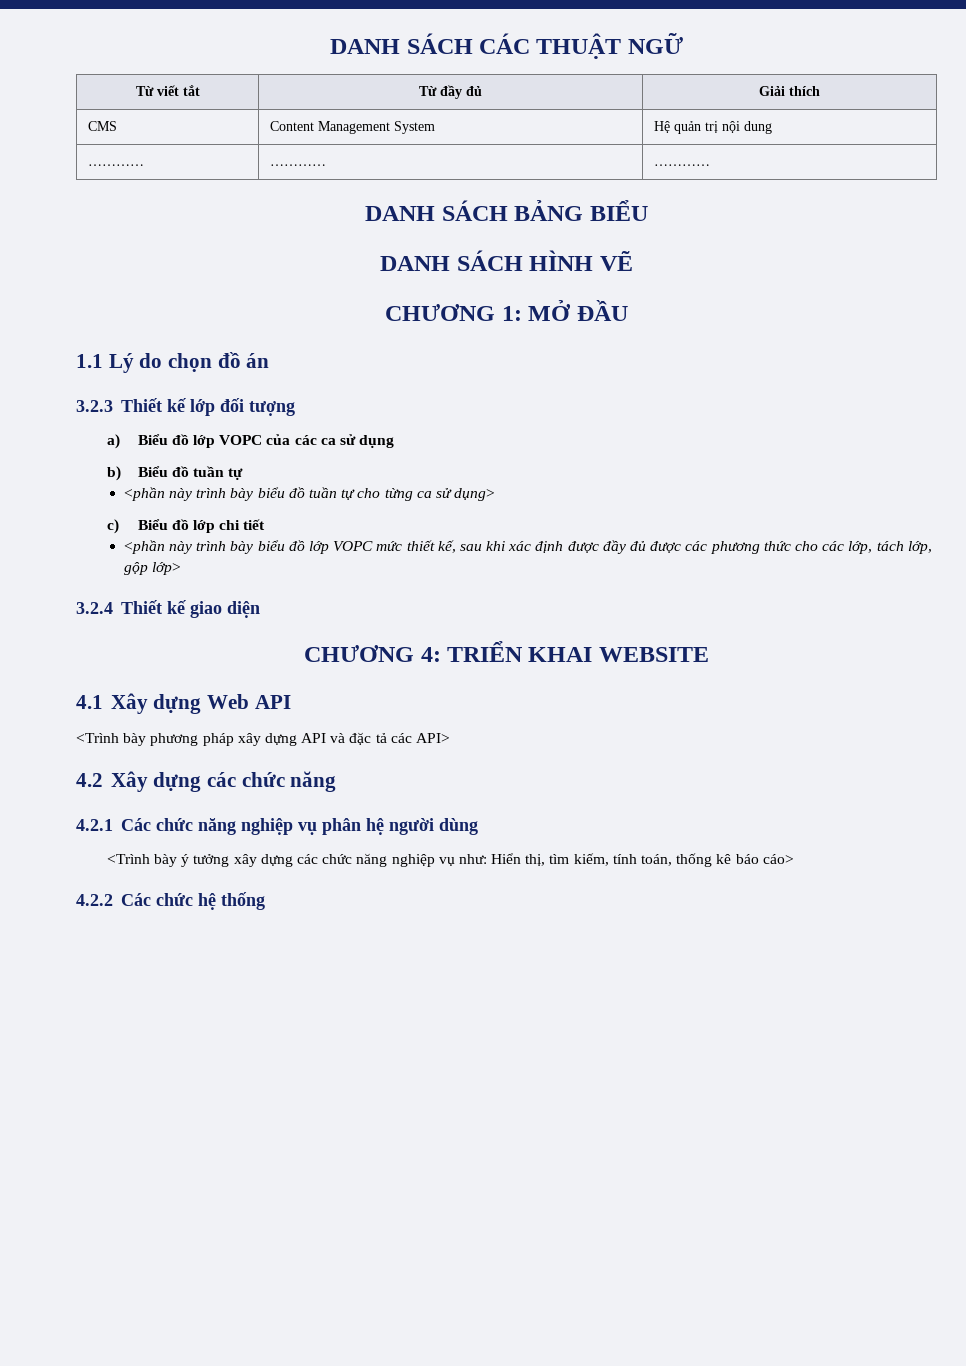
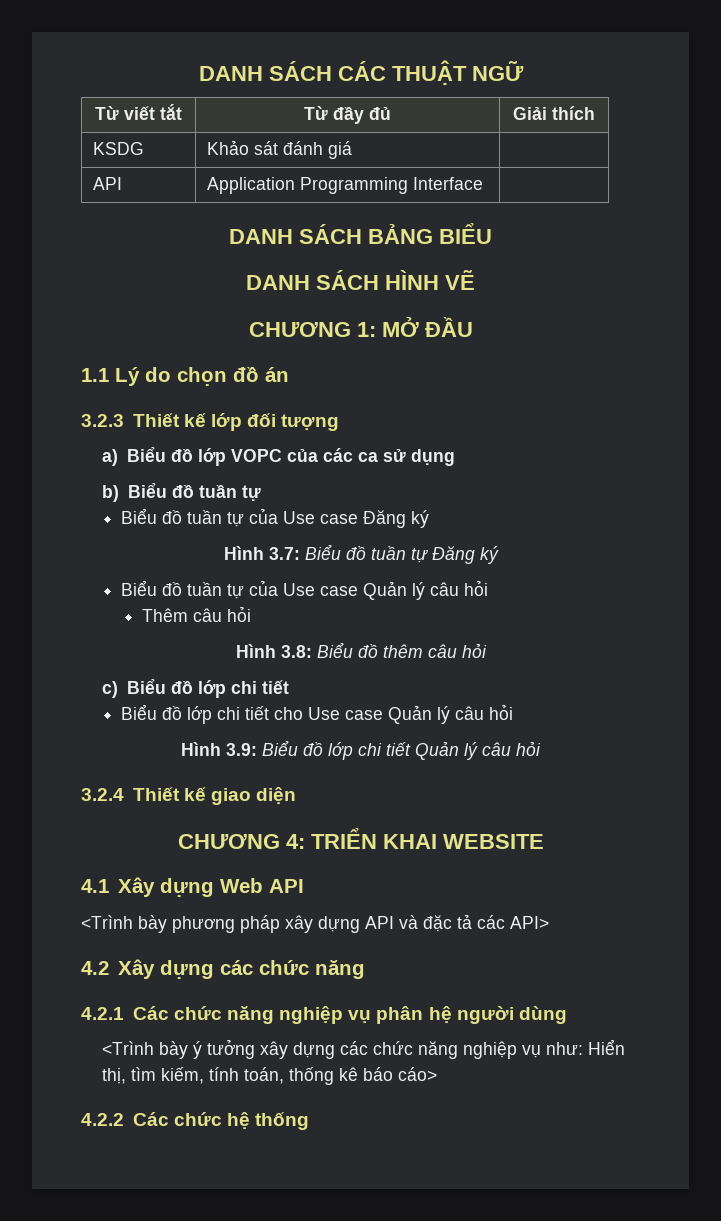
- CMS | Content Management System | Hệ quản trị nội dung
- ………… | ………… | …………
+ KSDG | Khảo sát đánh giá |
+ API | Application Programming Interface |
- <phần này trình bày biểu đồ tuần tự cho từng ca sử dụng>
+ Biểu đồ tuần tự của Use case Đăng ký
+ Hình 3.7: Biểu đồ tuần tự Đăng ký
+ Biểu đồ tuần tự của Use case Quản lý câu hỏi
+ Thêm câu hỏi
+ Hình 3.8: Biểu đồ thêm câu hỏi
- <phần này trình bày biểu đồ lớp VOPC mức thiết kế, sau khi xác định được đầy đủ được các phương thức cho các lớp, tách lớp, gộp lớp>
+ Biểu đồ lớp chi tiết cho Use case Quản lý câu hỏi
+ Hình 3.9: Biểu đồ lớp chi tiết Quản lý câu hỏi

